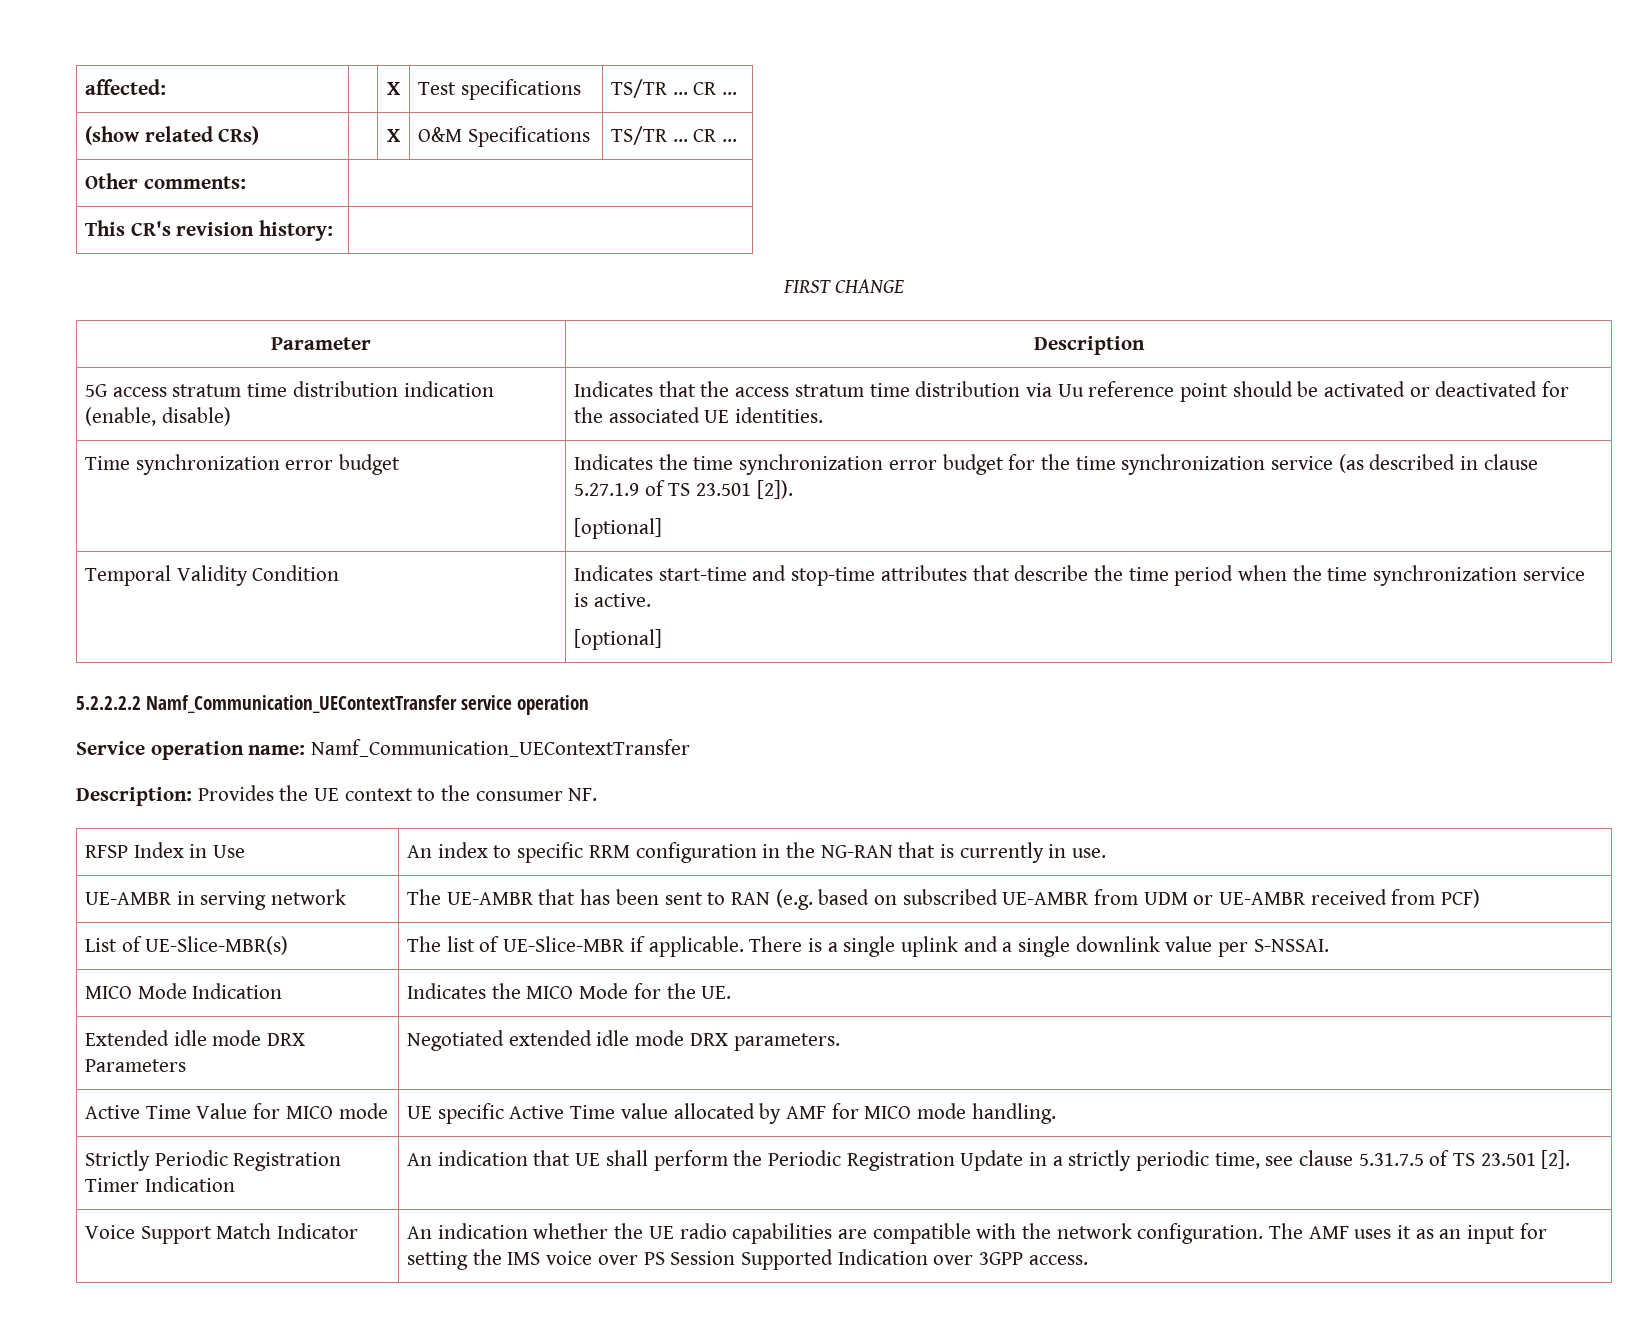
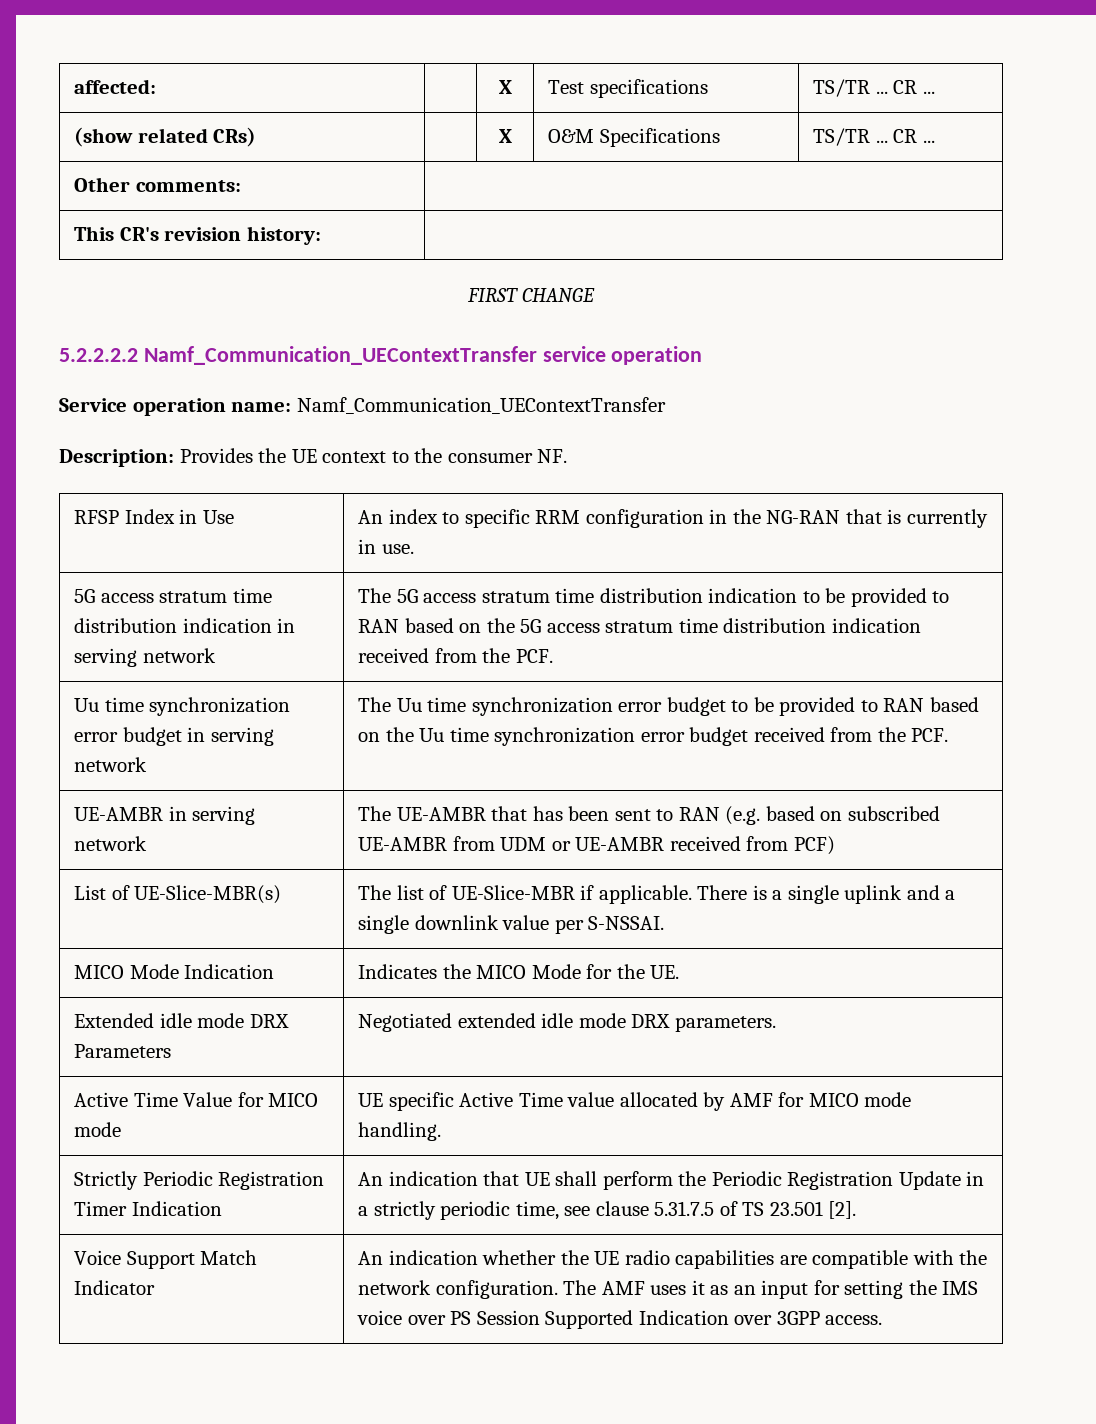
- Parameter | Description
- 5G access stratum time distribution indication (enable, disable) | Indicates that the access stratum time distribution via Uu reference point should be activated or deactivated for the associated UE identities.
- Time synchronization error budget | Indicates the time synchronization error budget for the time synchronization service (as described in clause 5.27.1.9 of TS 23.501 [2]).
- [optional]
- Temporal Validity Condition | Indicates start-time and stop-time attributes that describe the time period when the time synchronization service is active.
- [optional]
+ 5G access stratum time distribution indication in serving network | The 5G access stratum time distribution indication to be provided to RAN based on the 5G access stratum time distribution indication received from the PCF.
+ Uu time synchronization error budget in serving network | The Uu time synchronization error budget to be provided to RAN based on the Uu time synchronization error budget received from the PCF.

